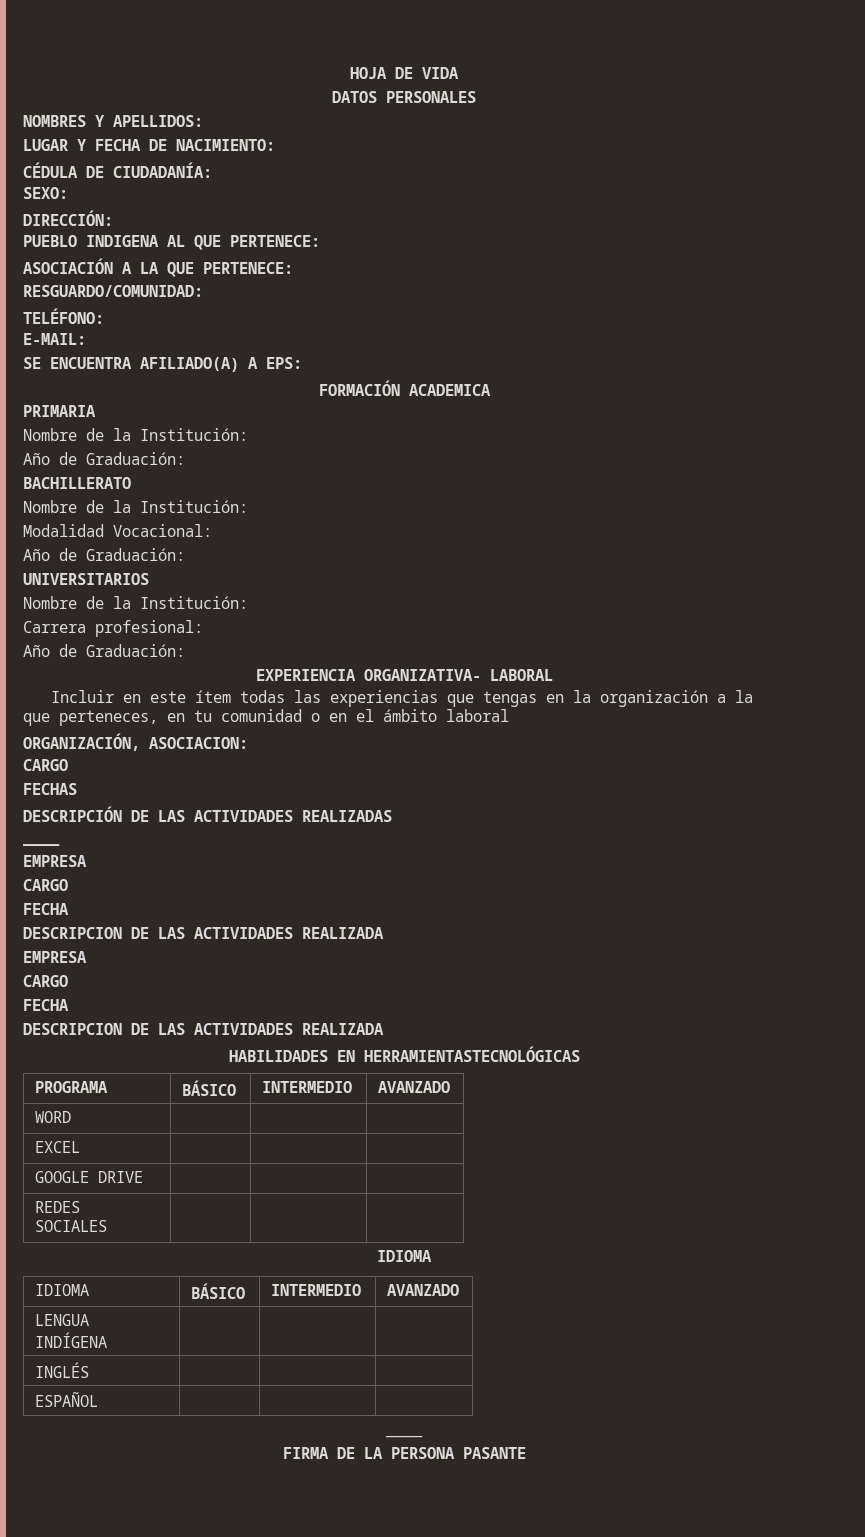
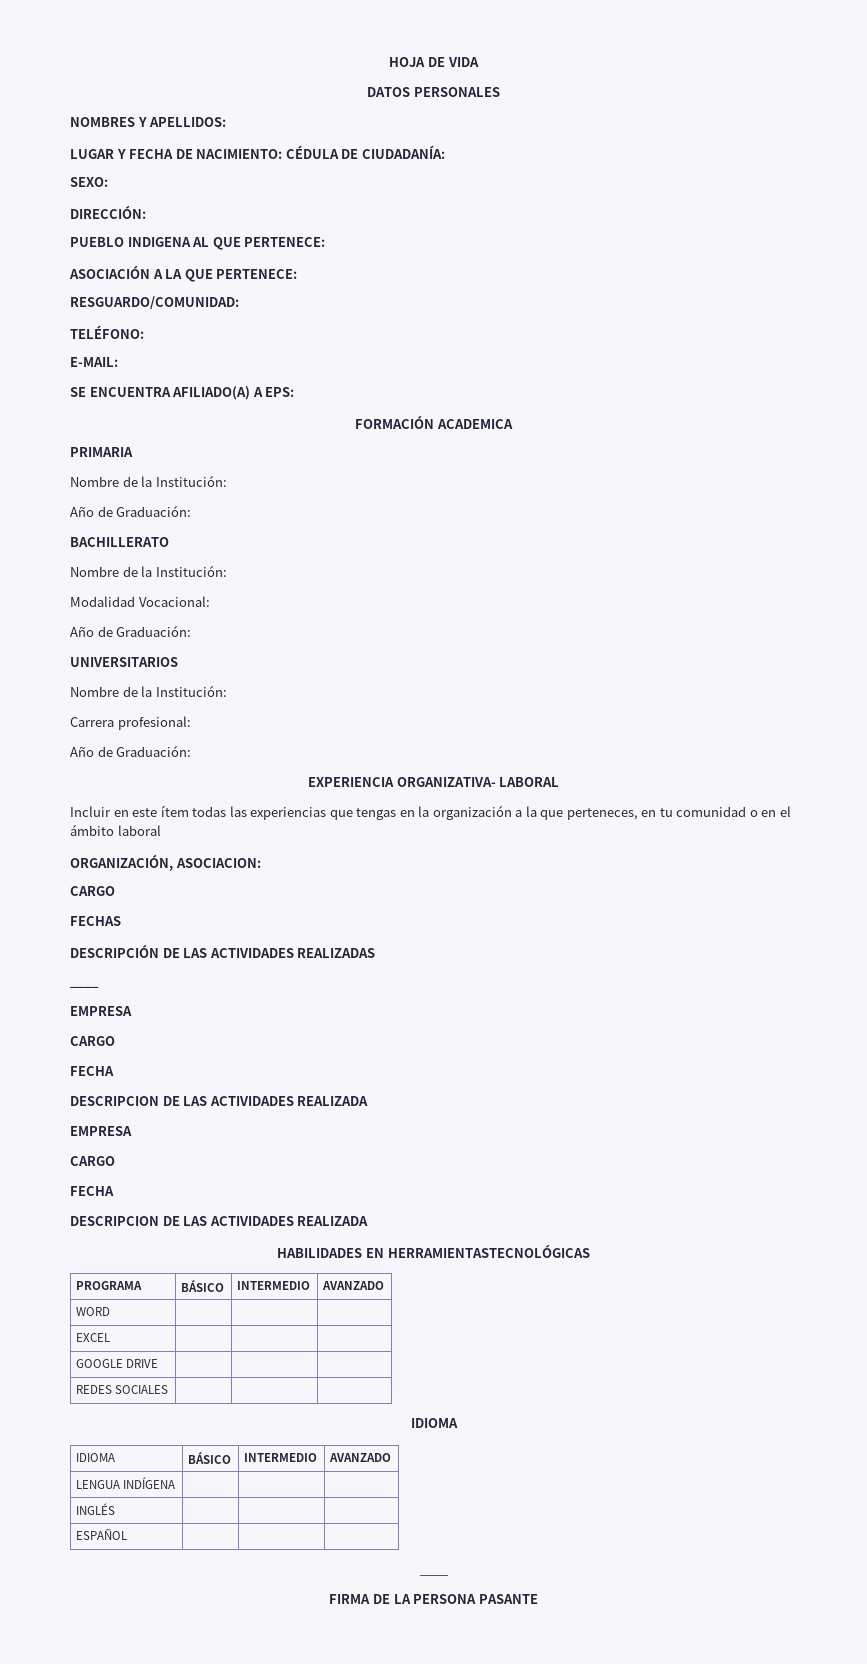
- LUGAR Y FECHA DE NACIMIENTO:
- CÉDULA DE CIUDADANÍA:
+ LUGAR Y FECHA DE NACIMIENTO: CÉDULA DE CIUDADANÍA:

